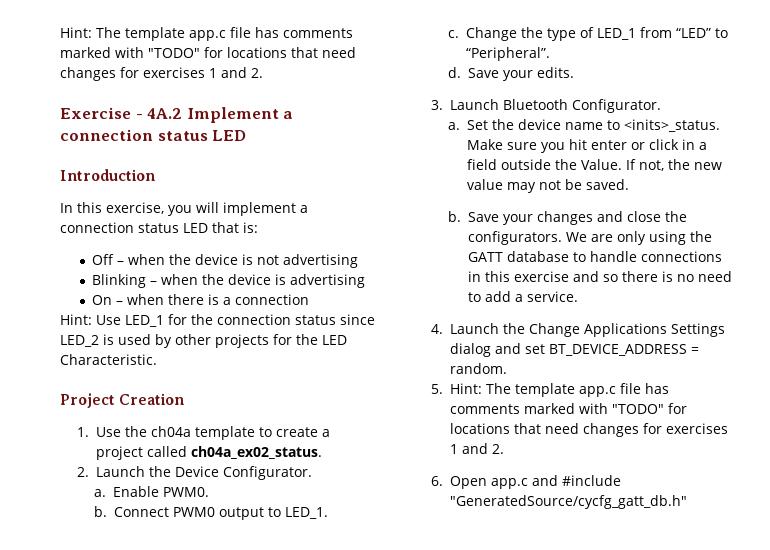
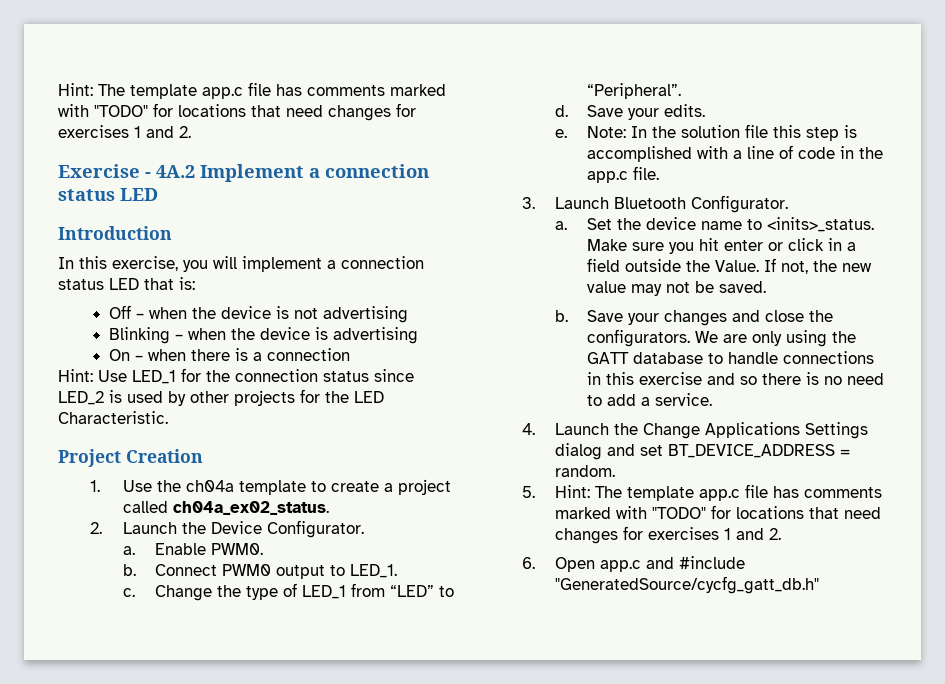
+ e. Note: In the solution file this step is accomplished with a line of code in the app.c file.

